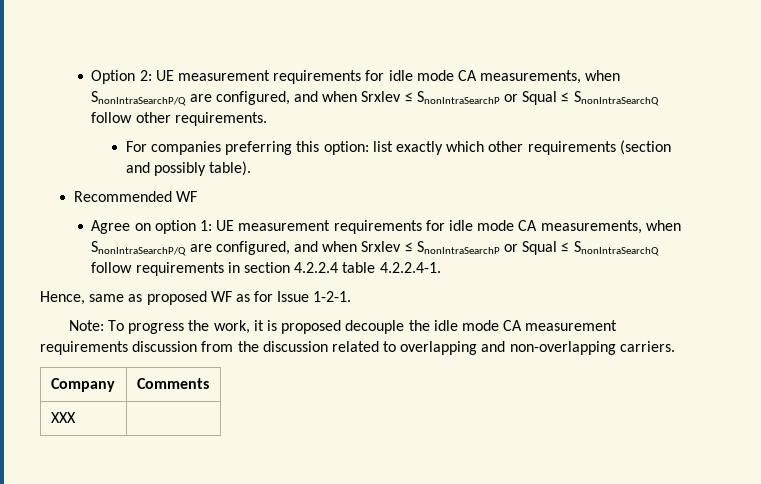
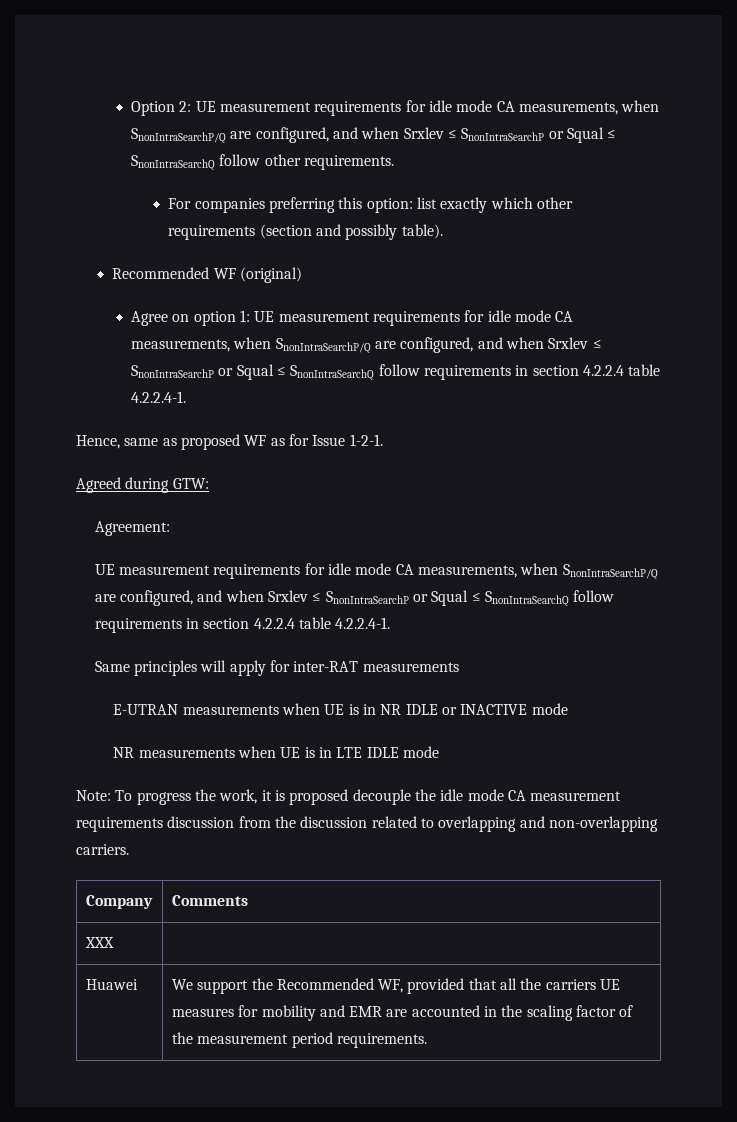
- Recommended WF
+ Recommended WF (original)
+ Agreed during GTW:
+ Agreement:
+ UE measurement requirements for idle mode CA measurements, when SnonIntraSearchP/Q are configured, and when Srxlev ≤ SnonIntraSearchP or Squal ≤ SnonIntraSearchQ follow requirements in section 4.2.2.4 table 4.2.2.4-1.
+ Same principles will apply for inter-RAT measurements
+ E-UTRAN measurements when UE is in NR IDLE or INACTIVE mode
+ NR measurements when UE is in LTE IDLE mode
+ Huawei | We support the Recommended WF, provided that all the carriers UE measures for mobility and EMR are accounted in the scaling factor of the measurement period requirements.

